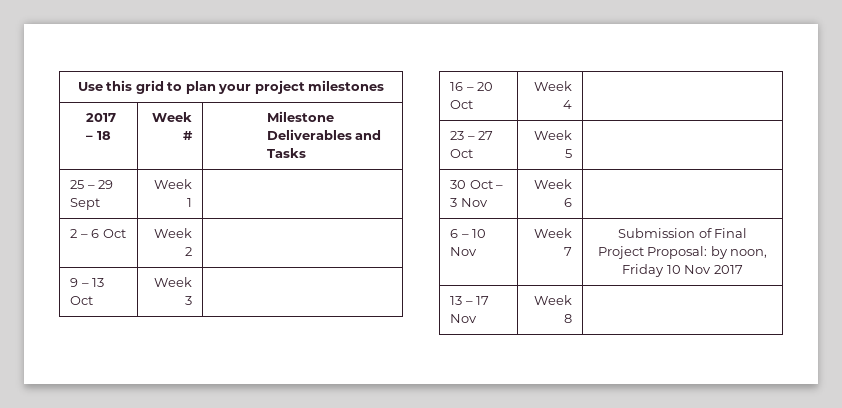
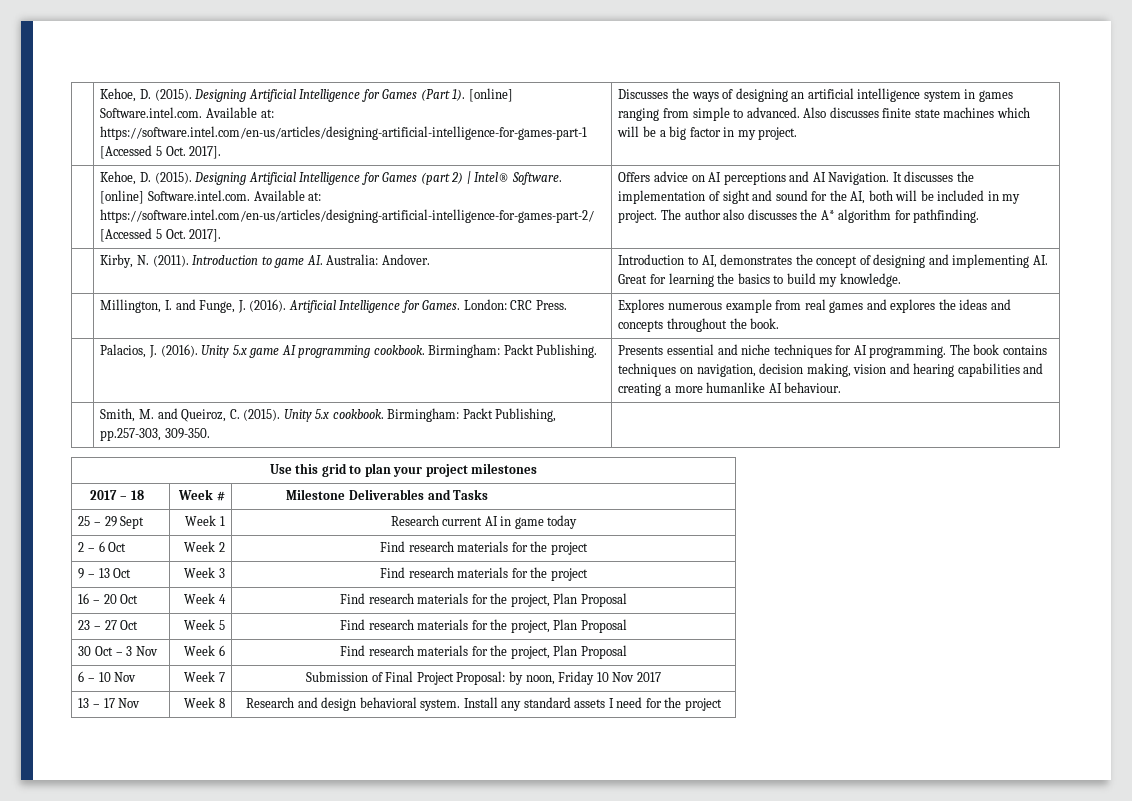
+ Kehoe, D. (2015). Designing Artificial Intelligence for Games (Part 1). [online] Software.intel.com. Available at: https://software.intel.com/en-us/articles/designing-artificial-intelligence-for-games-part-1 [Accessed 5 Oct. 2017]. | Discusses the ways of designing an artificial intelligence system in games ranging from simple to advanced. Also discusses finite state machines which will be a big factor in my project.
+ | Kehoe, D. (2015). Designing Artificial Intelligence for Games (part 2) | Intel® Software. [online] Software.intel.com. Available at: https://software.intel.com/en-us/articles/designing-artificial-intelligence-for-games-part-2/ [Accessed 5 Oct. 2017]. | Offers advice on AI perceptions and AI Navigation. It discusses the implementation of sight and sound for the AI, both will be included in my project. The author also discusses the A* algorithm for pathfinding.
+ | Kirby, N. (2011). Introduction to game AI. Australia: Andover. | Introduction to AI, demonstrates the concept of designing and implementing AI. Great for learning the basics to build my knowledge.
+ | Millington, I. and Funge, J. (2016). Artificial Intelligence for Games. London: CRC Press. | Explores numerous example from real games and explores the ideas and concepts throughout the book.
+ | Palacios, J. (2016). Unity 5.x game AI programming cookbook. Birmingham: Packt Publishing. | Presents essential and niche techniques for AI programming. The book contains techniques on navigation, decision making, vision and hearing capabilities and creating a more humanlike AI behaviour.
+ | Smith, M. and Queiroz, C. (2015). Unity 5.x cookbook. Birmingham: Packt Publishing, pp.257-303, 309-350. |
- 25 – 29 Sept | Week 1 |
+ 25 – 29 Sept | Week 1 | Research current AI in game today
- 2 – 6 Oct | Week 2 |
+ 2 – 6 Oct | Week 2 | Find research materials for the project
- 9 – 13 Oct | Week 3 |
+ 9 – 13 Oct | Week 3 | Find research materials for the project
- 16 – 20 Oct | Week 4 |
+ 16 – 20 Oct | Week 4 | Find research materials for the project, Plan Proposal
- 23 – 27 Oct | Week 5 |
+ 23 – 27 Oct | Week 5 | Find research materials for the project, Plan Proposal
- 30 Oct – 3 Nov | Week 6 |
+ 30 Oct – 3 Nov | Week 6 | Find research materials for the project, Plan Proposal
- 13 – 17 Nov | Week 8 |
+ 13 – 17 Nov | Week 8 | Research and design behavioral system. Install any standard assets I need for the project

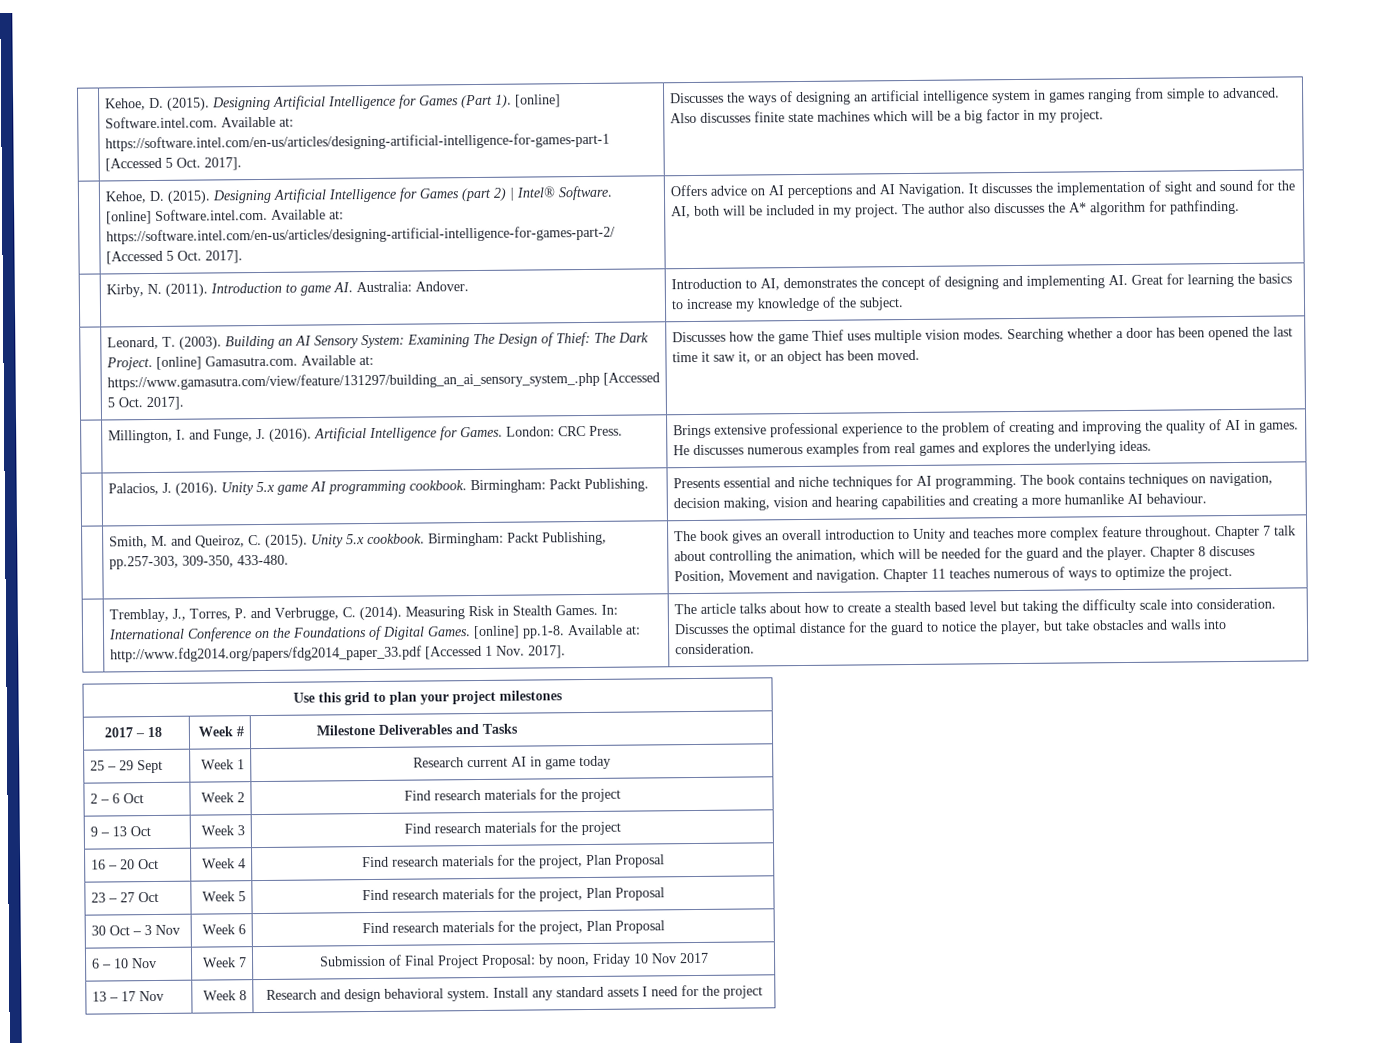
- | Kirby, N. (2011). Introduction to game AI. Australia: Andover. | Introduction to AI, demonstrates the concept of designing and implementing AI. Great for learning the basics to build my knowledge.
+ | Kirby, N. (2011). Introduction to game AI. Australia: Andover. | Introduction to AI, demonstrates the concept of designing and implementing AI. Great for learning the basics to increase my knowledge of the subject.
+ | Leonard, T. (2003). Building an AI Sensory System: Examining The Design of Thief: The Dark Project. [online] Gamasutra.com. Available at: https://www.gamasutra.com/view/feature/131297/building_an_ai_sensory_system_.php [Accessed 5 Oct. 2017]. | Discusses how the game Thief uses multiple vision modes. Searching whether a door has been opened the last time it saw it, or an object has been moved.
- Explores numerous example from real games and explores the ideas and concepts throughout the book.
+ Brings extensive professional experience to the problem of creating and improving the quality of AI in games. He discusses numerous examples from real games and explores the underlying ideas.
- Birmingham: Packt Publishing, pp.257-303, 309-350.
+ Birmingham: Packt Publishing, pp.257-303, 309-350, 433-480. | The book gives an overall introduction to Unity and teaches more complex feature throughout. Chapter 7 talk about controlling the animation, which will be needed for the guard and the player. Chapter 8 discuses Position, Movement and navigation. Chapter 11 teaches numerous of ways to optimize the project.
+ | Tremblay, J., Torres, P. and Verbrugge, C. (2014). Measuring Risk in Stealth Games. In: International Conference on the Foundations of Digital Games. [online] pp.1-8. Available at: http://www.fdg2014.org/papers/fdg2014_paper_33.pdf [Accessed 1 Nov. 2017]. | The article talks about how to create a stealth based level but taking the difficulty scale into consideration. Discusses the optimal distance for the guard to notice the player, but take obstacles and walls into consideration.

